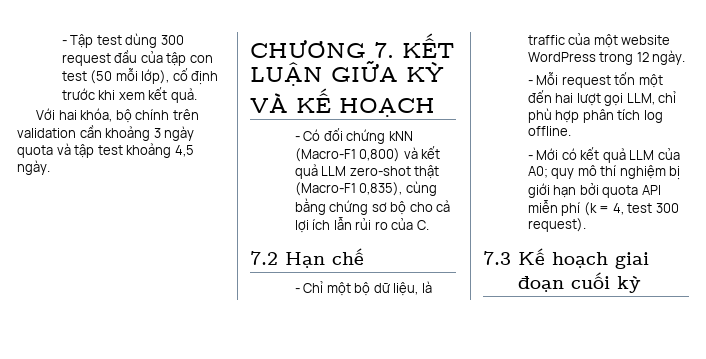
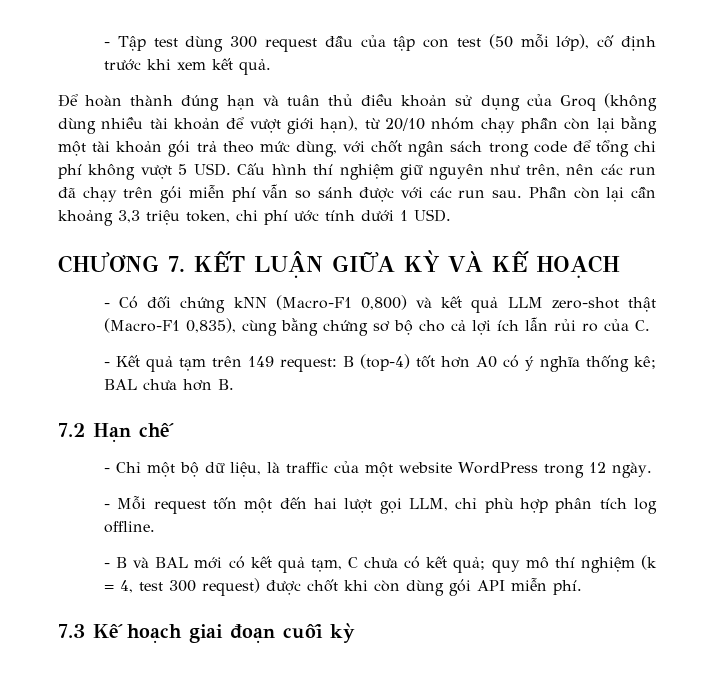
- Với hai khóa, bộ chính trên validation cần khoảng 3 ngày quota và tập test khoảng 4,5 ngày.
+ Để hoàn thành đúng hạn và tuân thủ điều khoản sử dụng của Groq (không dùng nhiều tài khoản để vượt giới hạn), từ 20/10 nhóm chạy phần còn lại bằng một tài khoản gói trả theo mức dùng, với chốt ngân sách trong code để tổng chi phí không vượt 5 USD. Cấu hình thí nghiệm giữ nguyên như trên, nên các run đã chạy trên gói miễn phí vẫn so sánh được với các run sau. Phần còn lại cần khoảng 3,3 triệu token, chi phí ước tính dưới 1 USD.
+ - Kết quả tạm trên 149 request: B (top-4) tốt hơn A0 có ý nghĩa thống kê; BAL chưa hơn B.
- - Mới có kết quả LLM của A0; quy mô thí nghiệm bị giới hạn bởi quota API miễn phí (k = 4, test 300 request).
+ - B và BAL mới có kết quả tạm, C chưa có kết quả; quy mô thí nghiệm (k = 4, test 300 request) được chốt khi còn dùng gói API miễn phí.

